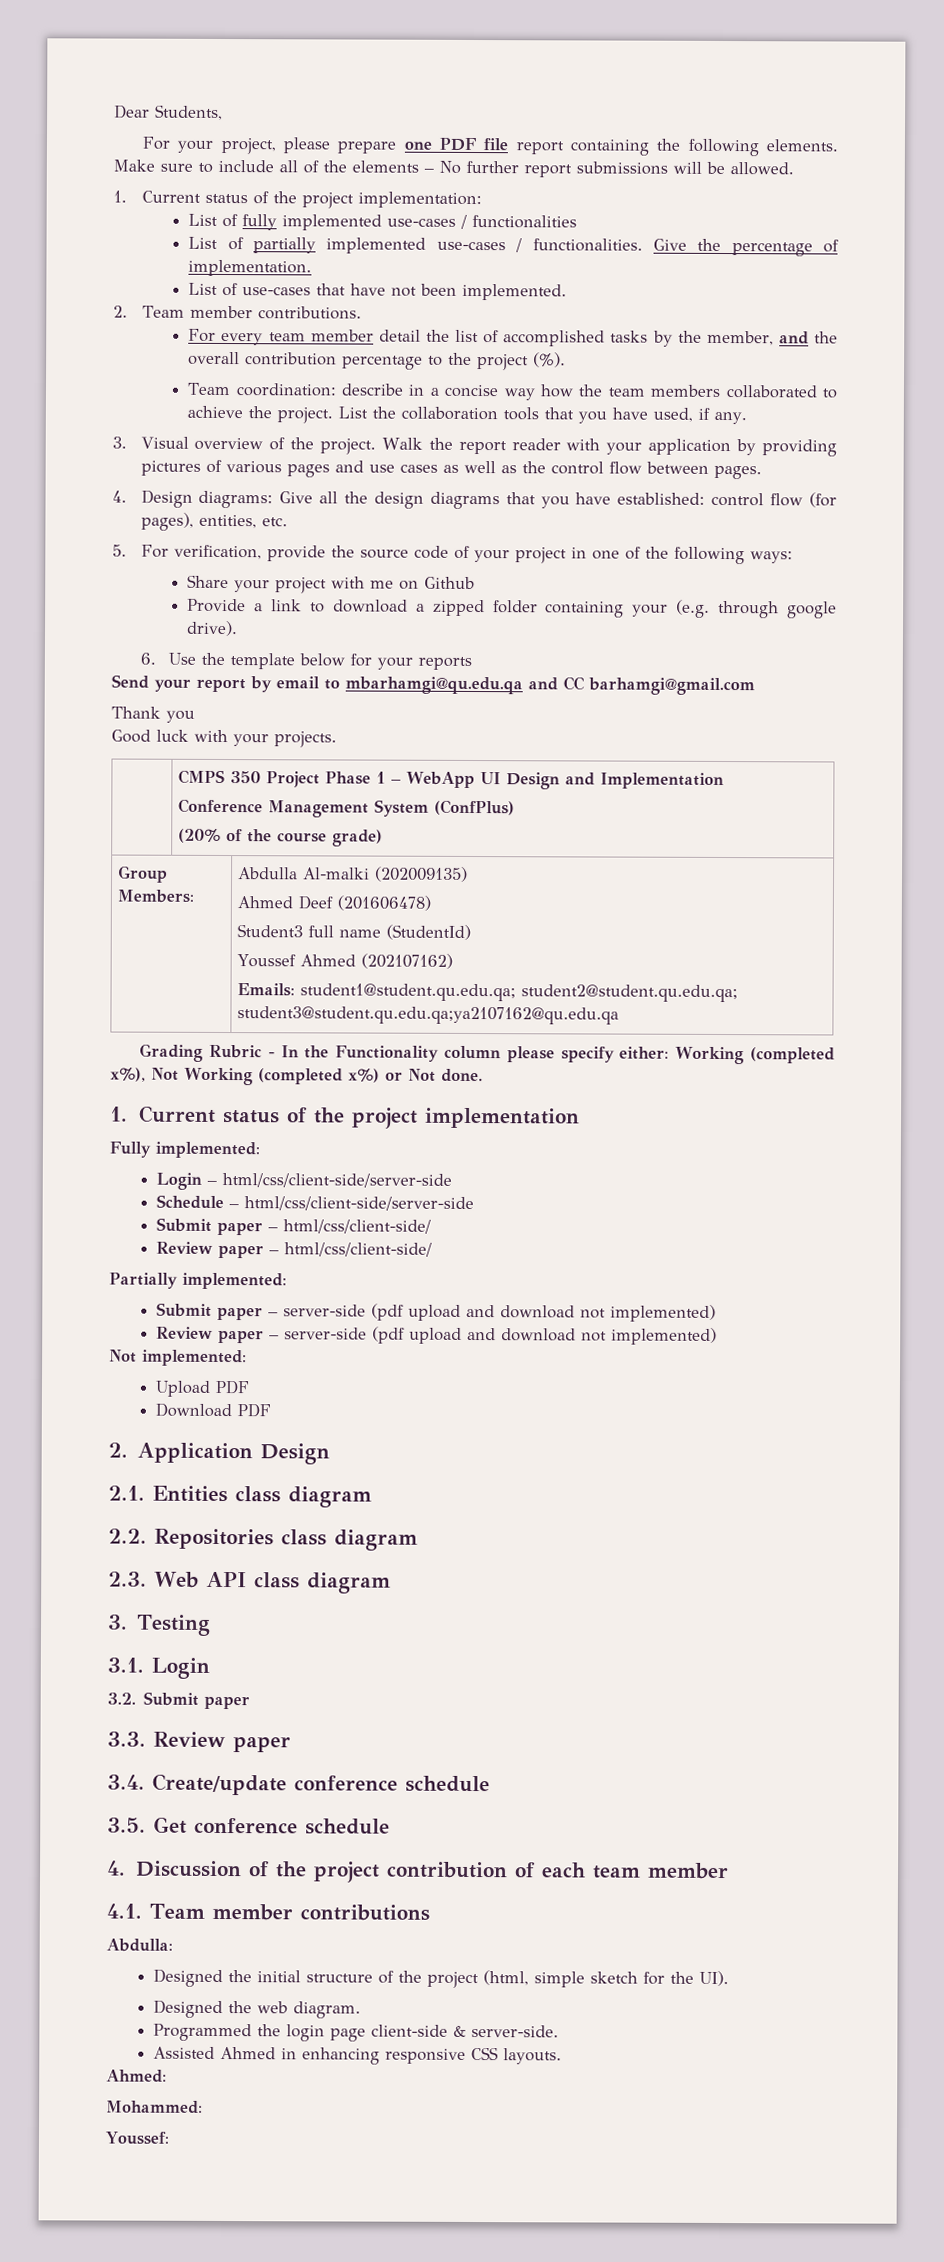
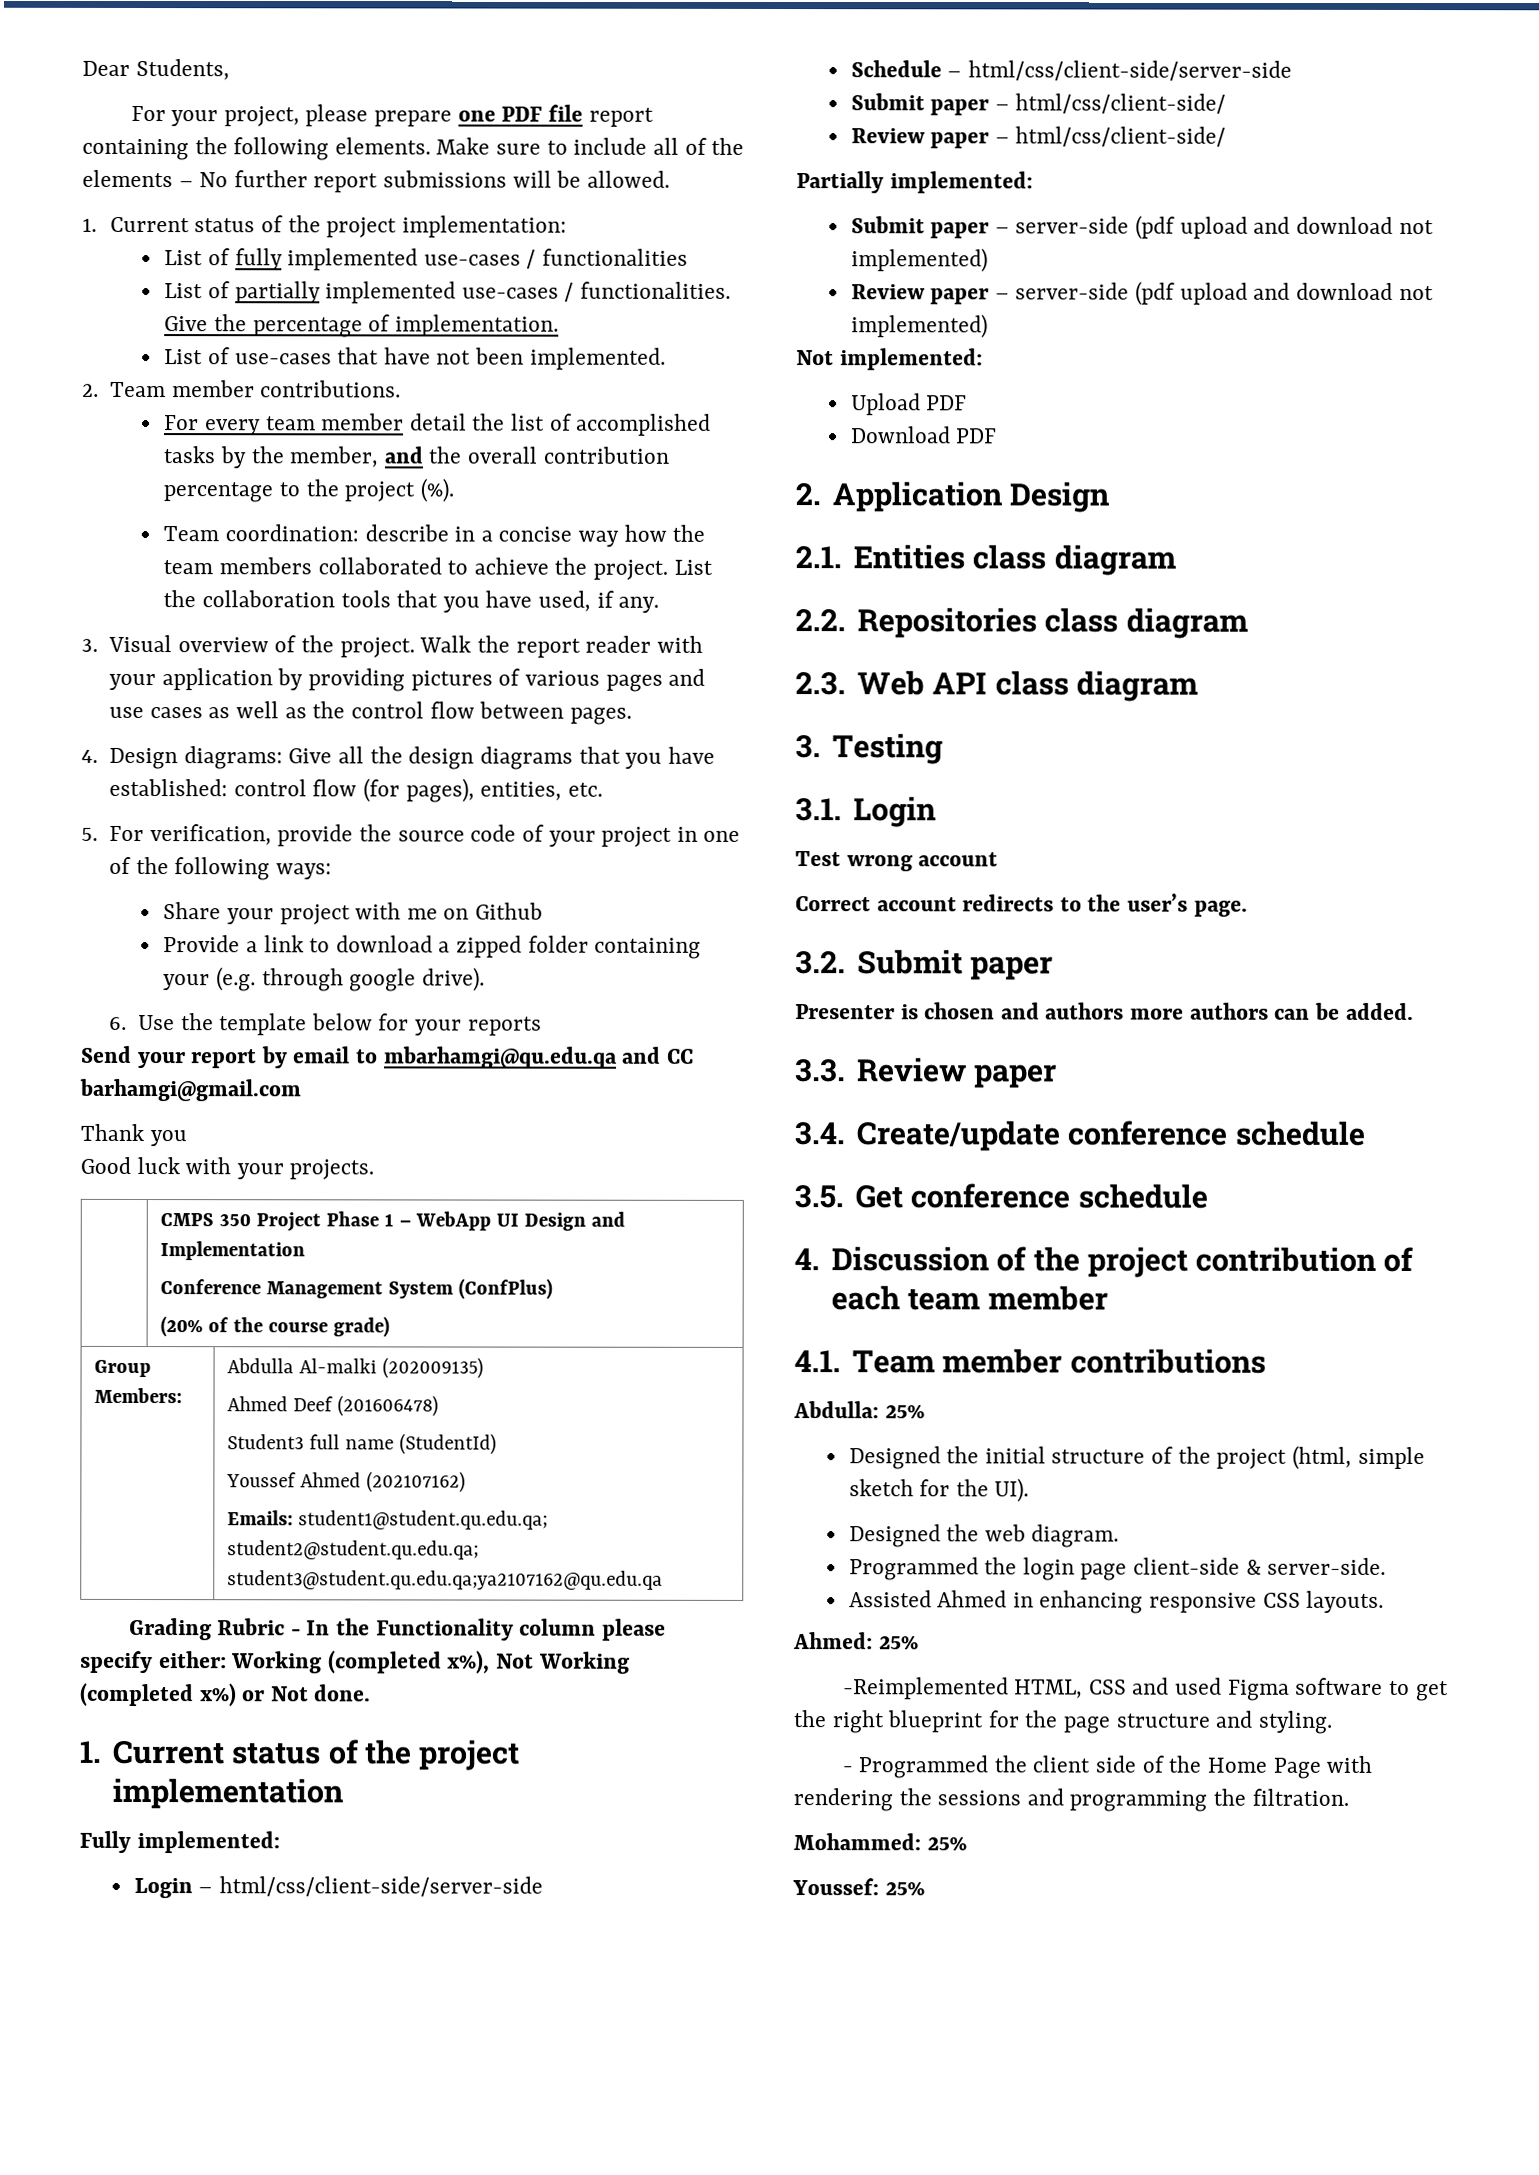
+ Test wrong account
+ Correct account redirects to the user’s page.
  3.2. Submit paper
+ Presenter is chosen and authors more authors can be added.
- Abdulla:
+ Abdulla: 25%
- Ahmed:
+ Ahmed: 25%
+ -Reimplemented HTML, CSS and used Figma software to get the right blueprint for the page structure and styling.
+ - Programmed the client side of the Home Page with rendering the sessions and programming the filtration.
- Mohammed:
+ Mohammed: 25%
- Youssef:
+ Youssef: 25%

